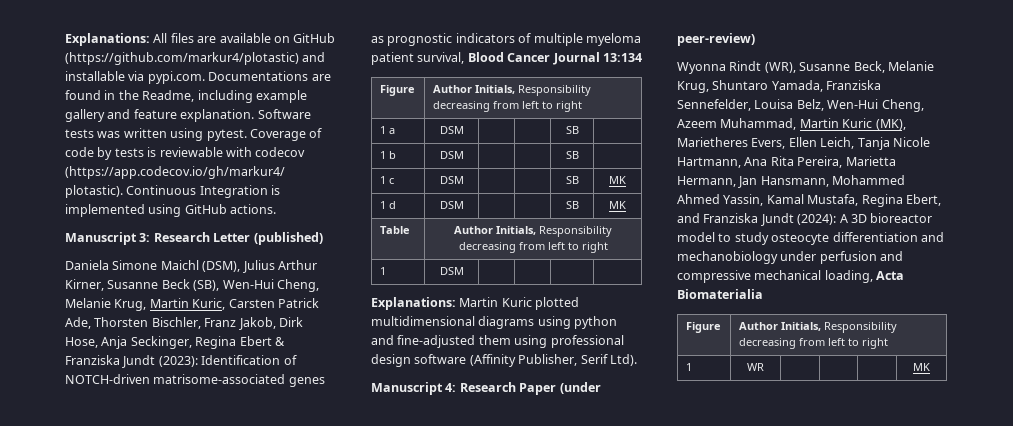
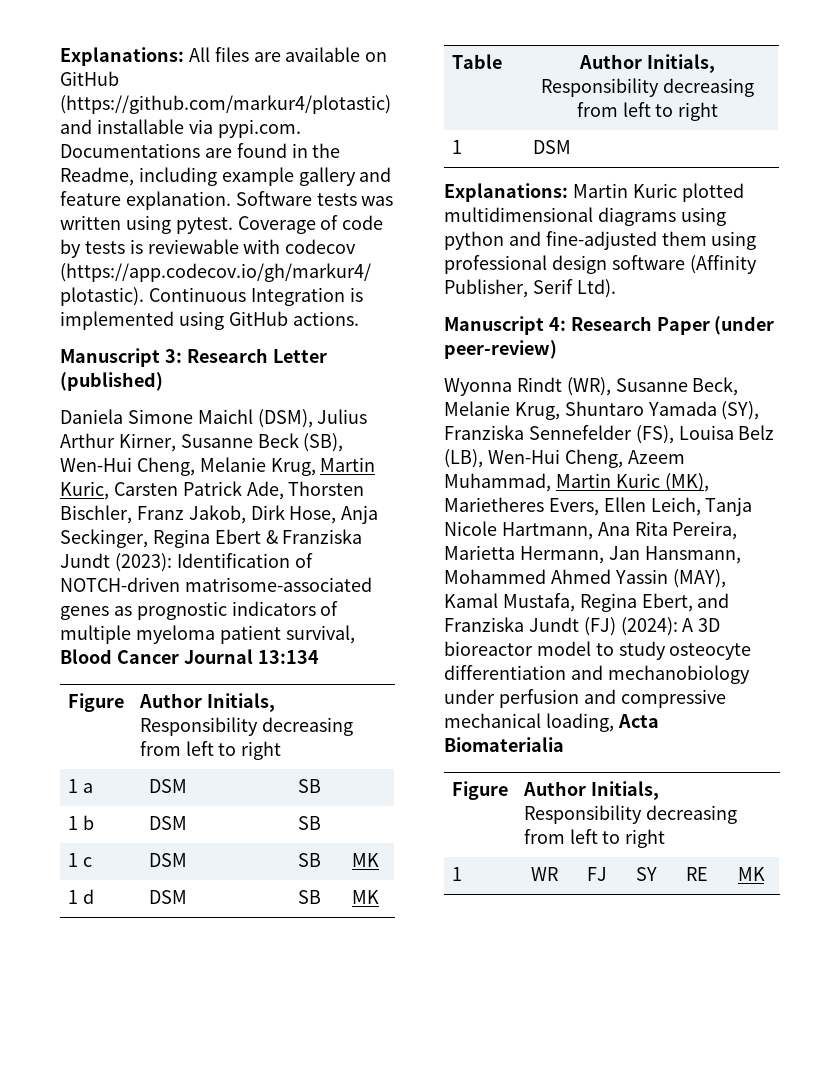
- Wyonna Rindt (WR), Susanne Beck, Melanie Krug, Shuntaro Yamada, Franziska Sennefelder, Louisa Belz, Wen-Hui Cheng, Azeem Muhammad, Martin Kuric (MK), Marietheres Evers, Ellen Leich, Tanja Nicole Hartmann, Ana Rita Pereira, Marietta Hermann, Jan Hansmann, Mohammed Ahmed Yassin, Kamal Mustafa, Regina Ebert, and Franziska Jundt (2024): A 3D bioreactor model to study osteocyte differentiation and mechanobiology under perfusion and compressive mechanical loading, Acta Biomaterialia
+ Wyonna Rindt (WR), Susanne Beck, Melanie Krug, Shuntaro Yamada (SY), Franziska Sennefelder (FS), Louisa Belz (LB), Wen-Hui Cheng, Azeem Muhammad, Martin Kuric (MK), Marietheres Evers, Ellen Leich, Tanja Nicole Hartmann, Ana Rita Pereira, Marietta Hermann, Jan Hansmann, Mohammed Ahmed Yassin (MAY), Kamal Mustafa, Regina Ebert, and Franziska Jundt (FJ) (2024): A 3D bioreactor model to study osteocyte differentiation and mechanobiology under perfusion and compressive mechanical loading, Acta Biomaterialia
- 1 | WR | | | | MK
+ 1 | WR | FJ | SY | RE | MK

